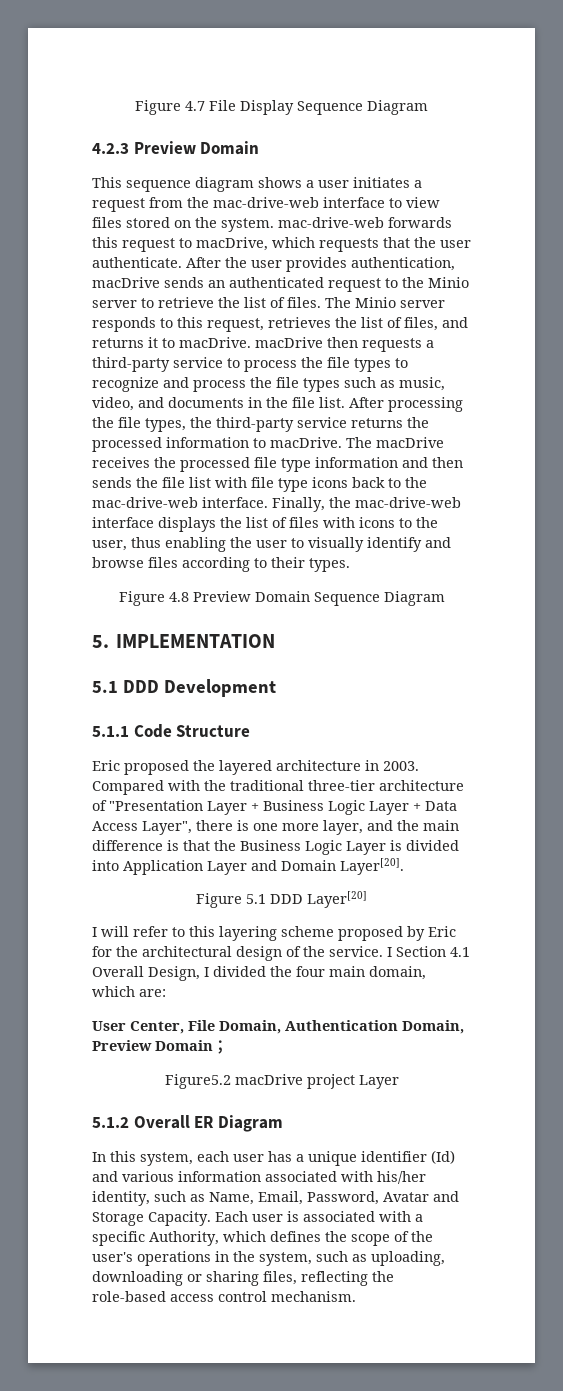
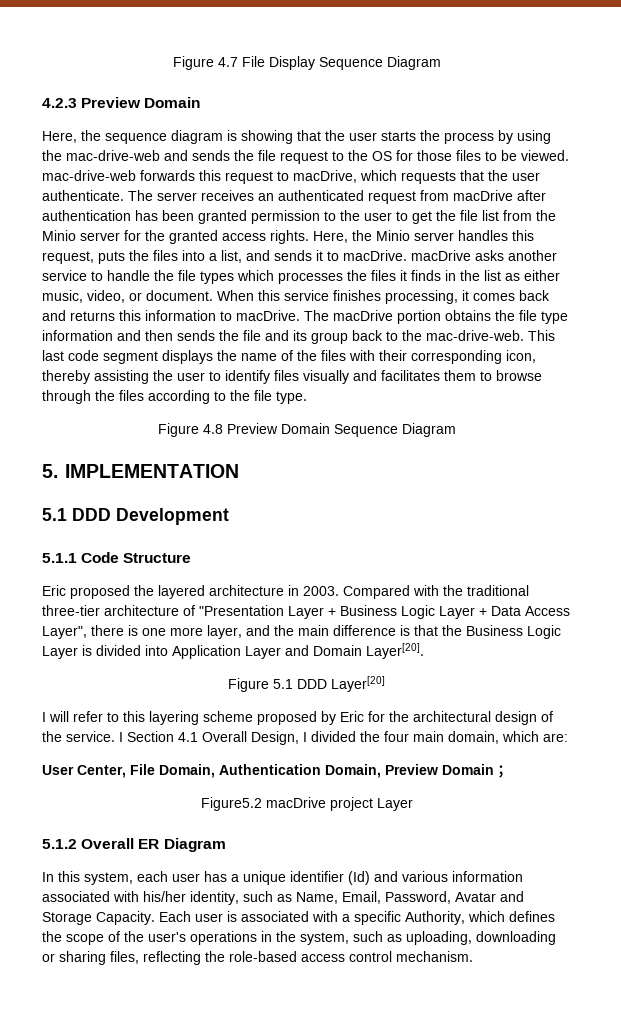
- This sequence diagram shows a user initiates a request from the mac-drive-web interface to view files stored on the system. mac-drive-web forwards this request to macDrive, which requests that the user authenticate.
+ Here, the sequence diagram is showing that the user starts the process by using the mac-drive-web and sends the file request to the OS for those files to be viewed. mac-drive-web forwards this request to macDrive, which requests that the user authenticate.
- After the user provides authentication, macDrive sends an authenticated request to the Minio server to retrieve the list of files. The Minio server responds to this request, retrieves the list of files, and returns it to macDrive. macDrive then requests a third-party service to process the file types to recognize and process the file types such as music, video, and documents in the file list. After processing the file types, the third-party service returns the processed information to macDrive.
+ The server receives an authenticated request from macDrive after authentication has been granted permission to the user to get the file list from the Minio server for the granted access rights. Here, the Minio server handles this request, puts the files into a list, and sends it to macDrive. macDrive asks another service to handle the file types which processes the files it finds in the list as either music, video, or document. When this service finishes processing, it comes back and returns this information to macDrive.
- The macDrive receives the processed file type information and then sends the file list with file type icons back to the mac-drive-web interface. Finally, the mac-drive-web interface displays the list of files with icons to the user, thus enabling the user to visually identify and browse files according to their types.
+ The macDrive portion obtains the file type information and then sends the file and its group back to the mac-drive-web. This last code segment displays the name of the files with their corresponding icon, thereby assisting the user to identify files visually and facilitates them to browse through the files according to the file type.

